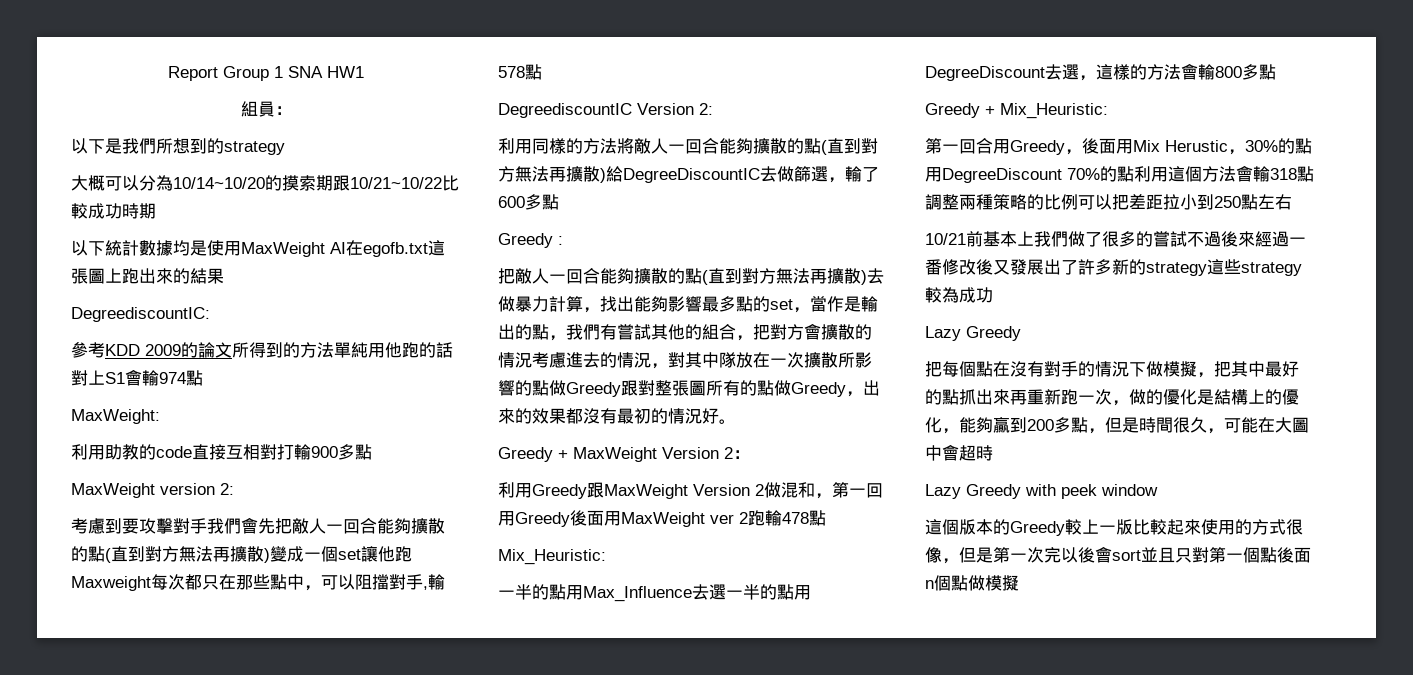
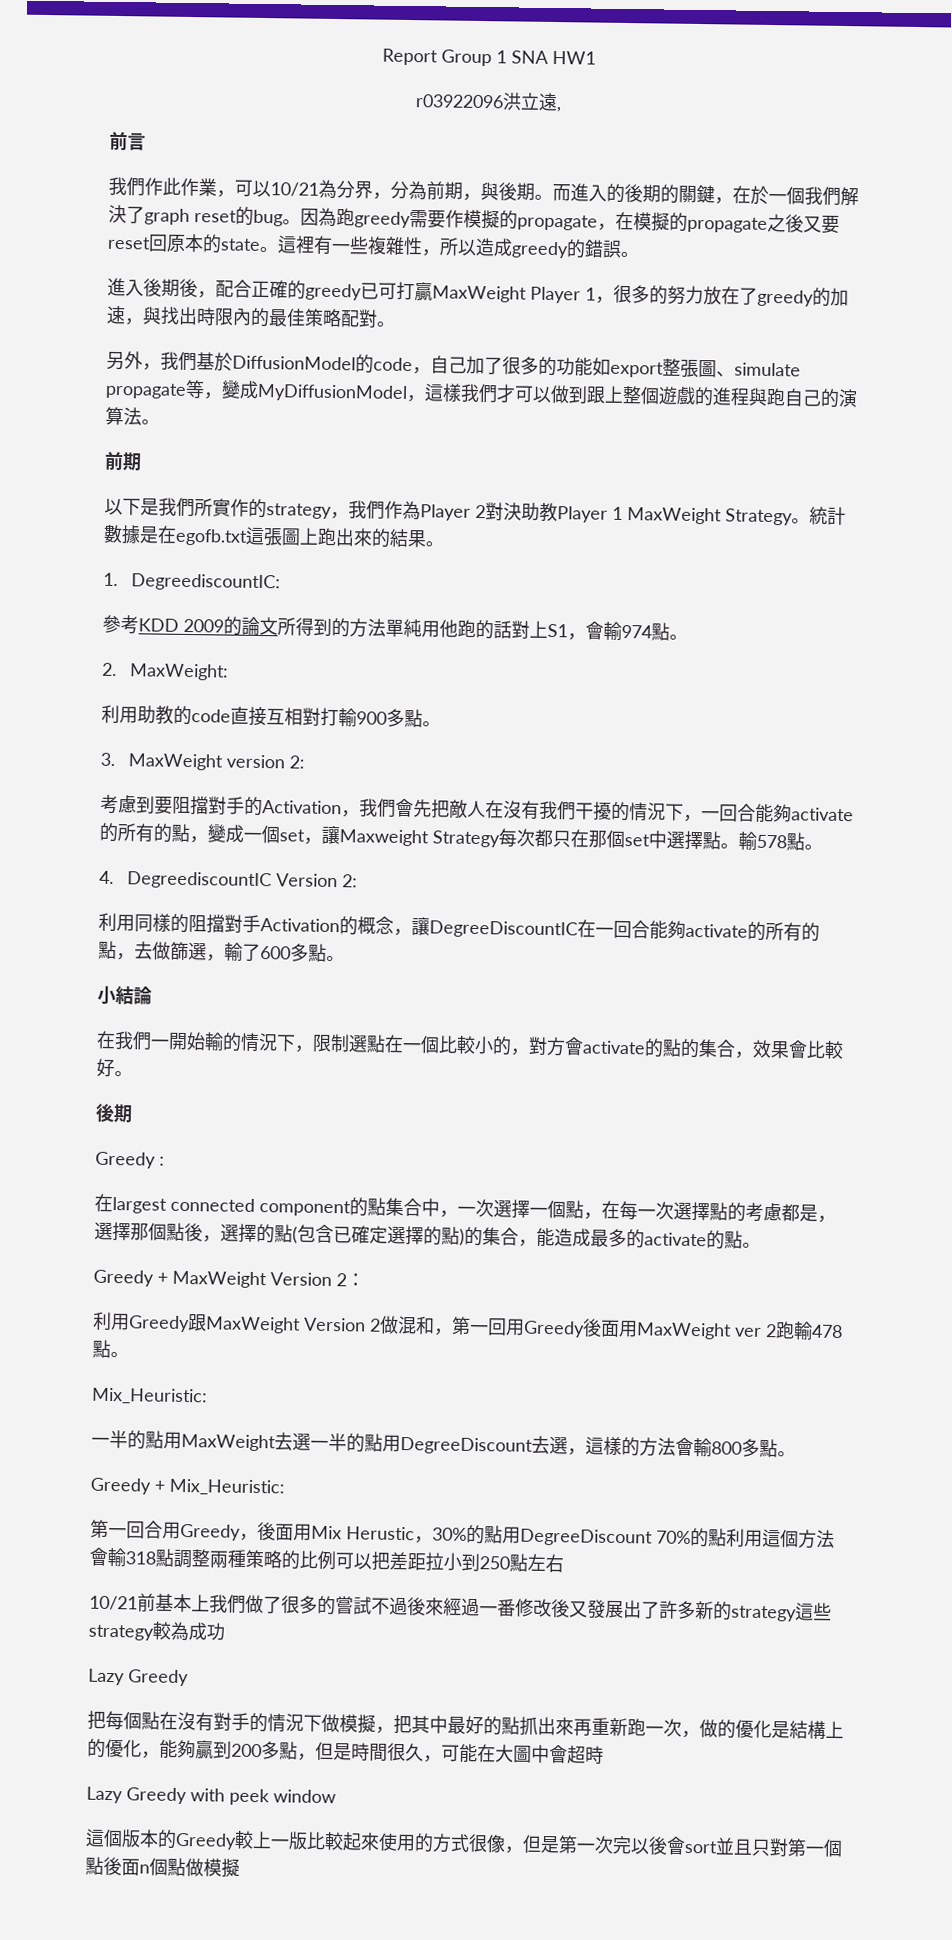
- 組員：
+ r03922096洪立遠,
+ 前言
+ 我們作此作業，可以10/21為分界，分為前期，與後期。而進入的後期的關鍵，在於一個我們解決了graph reset的bug。因為跑greedy需要作模擬的propagate，在模擬的propagate之後又要reset回原本的state。這裡有一些複雜性，所以造成greedy的錯誤。
+ 進入後期後，配合正確的greedy已可打贏MaxWeight Player 1，很多的努力放在了greedy的加速，與找出時限內的最佳策略配對。
+ 另外，我們基於DiffusionModel的code，自己加了很多的功能如export整張圖、simulate propagate等，變成MyDiffusionModel，這樣我們才可以做到跟上整個遊戲的進程與跑自己的演算法。
+ 前期
- 以下是我們所想到的strategy
- 大概可以分為10/14~10/20的摸索期跟10/21~10/22比較成功時期
- 以下統計數據均是使用MaxWeight AI在egofb.txt這張圖上跑出來的結果
- DegreediscountIC:
+ 以下是我們所實作的strategy，我們作為Player 2對決助教Player 1 MaxWeight Strategy。統計數據是在egofb.txt這張圖上跑出來的結果。
+ 1. DegreediscountIC:
- 參考KDD 2009的論文所得到的方法單純用他跑的話對上S1會輸974點
- MaxWeight:
+ 參考KDD 2009的論文所得到的方法單純用他跑的話對上S1，會輸974點。
+ 2. MaxWeight:
- 利用助教的code直接互相對打輸900多點
- MaxWeight version 2:
+ 利用助教的code直接互相對打輸900多點。
+ 3. MaxWeight version 2:
- 考慮到要攻擊對手我們會先把敵人一回合能夠擴散的點(直到對方無法再擴散)變成一個set讓他跑Maxweight每次都只在那些點中，可以阻擋對手,輸578點
- DegreediscountIC Version 2:
+ 考慮到要阻擋對手的Activation，我們會先把敵人在沒有我們干擾的情況下，一回合能夠activate的所有的點，變成一個set，讓Maxweight Strategy每次都只在那個set中選擇點。輸578點。
+ 4. DegreediscountIC Version 2:
- 利用同樣的方法將敵人一回合能夠擴散的點(直到對方無法再擴散)給DegreeDiscountIC去做篩選，輸了600多點
+ 利用同樣的阻擋對手Activation的概念，讓DegreeDiscountIC在一回合能夠activate的所有的點，去做篩選，輸了600多點。
+ 小結論
+ 在我們一開始輸的情況下，限制選點在一個比較小的，對方會activate的點的集合，效果會比較好。
+ 後期
  Greedy :
- 把敵人一回合能夠擴散的點(直到對方無法再擴散)去做暴力計算，找出能夠影響最多點的set，當作是輸出的點，我們有嘗試其他的組合，把對方會擴散的情況考慮進去的情況，對其中隊放在一次擴散所影響的點做Greedy跟對整張圖所有的點做Greedy，出來的效果都沒有最初的情況好。
+ 在largest connected component的點集合中，一次選擇一個點，在每一次選擇點的考慮都是，選擇那個點後，選擇的點(包含已確定選擇的點)的集合，能造成最多的activate的點。
- 利用Greedy跟MaxWeight Version 2做混和，第一回用Greedy後面用MaxWeight ver 2跑輸478點
+ 利用Greedy跟MaxWeight Version 2做混和，第一回用Greedy後面用MaxWeight ver 2跑輸478點。
- 一半的點用Max_Influence去選一半的點用DegreeDiscount去選，這樣的方法會輸800多點
+ 一半的點用MaxWeight去選一半的點用DegreeDiscount去選，這樣的方法會輸800多點。

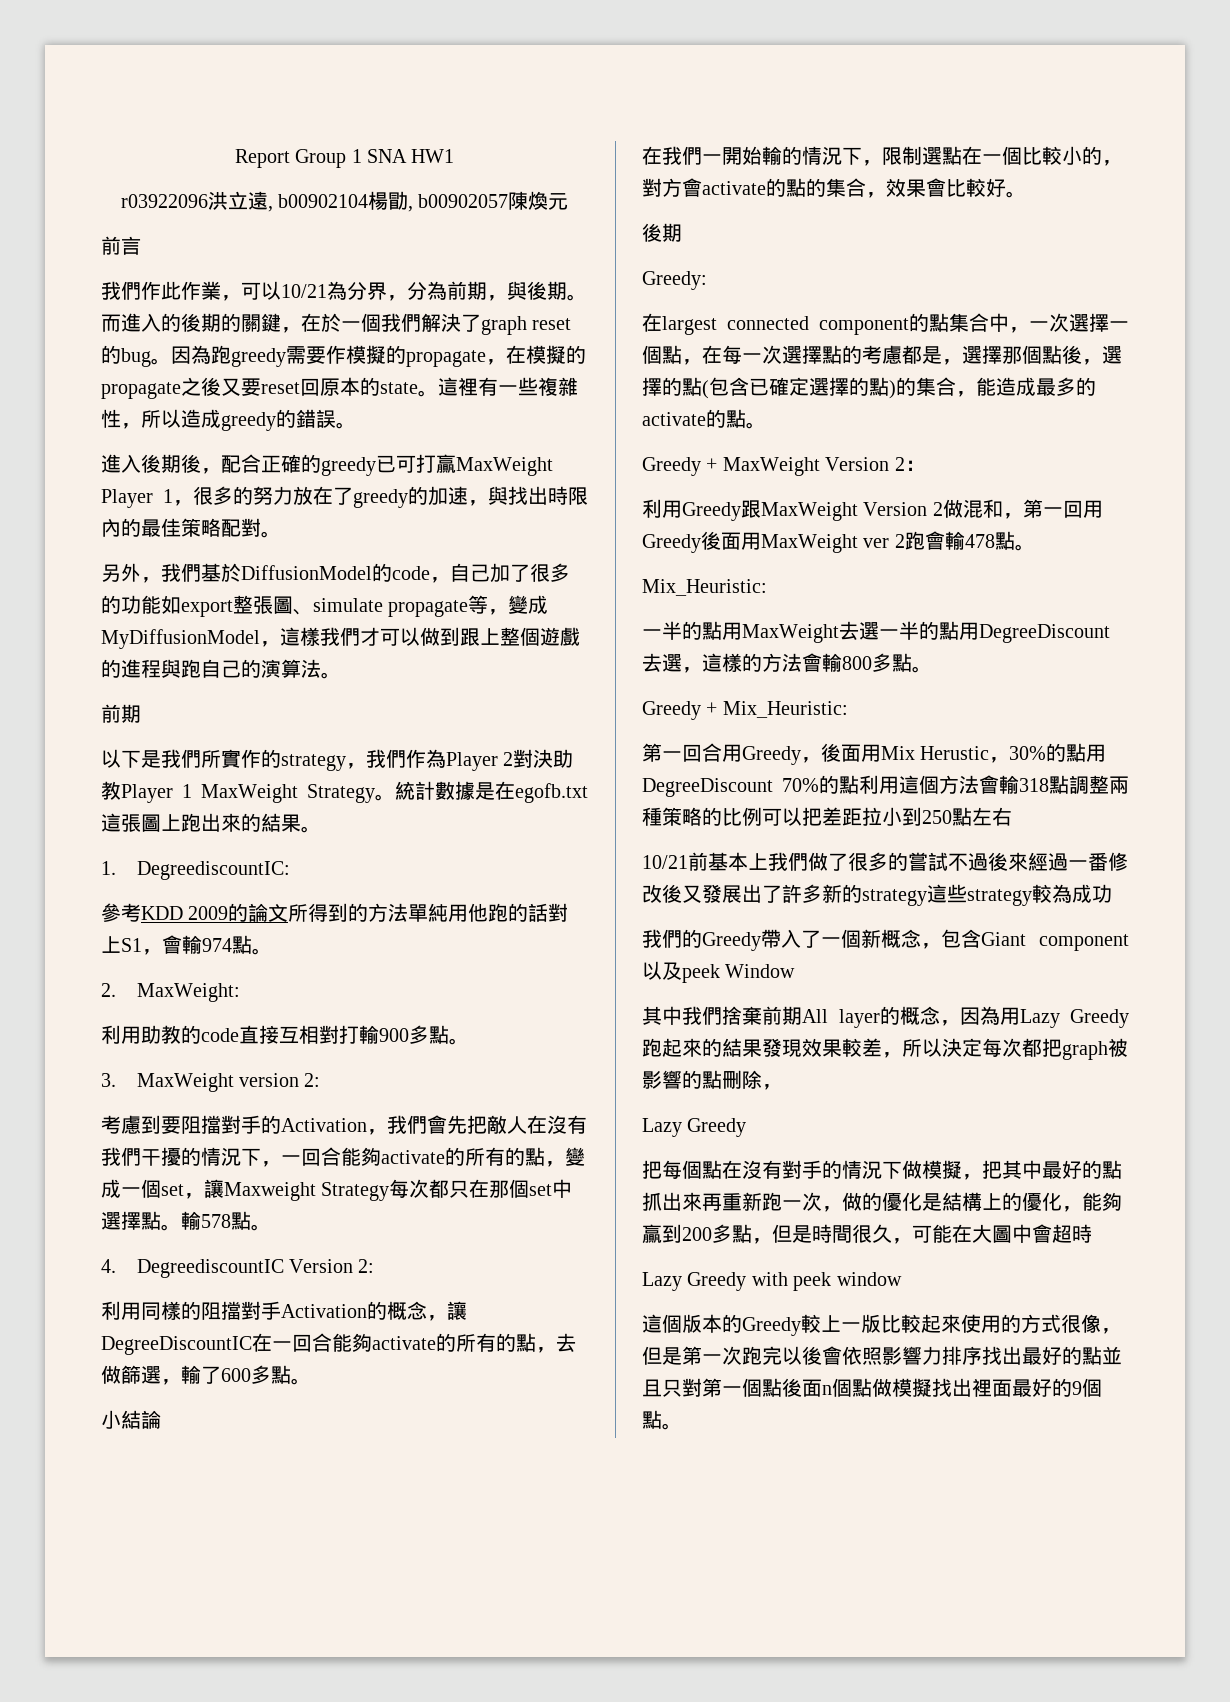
- r03922096洪立遠,
+ r03922096洪立遠, b00902104楊勖, b00902057陳煥元
- Greedy :
+ Greedy:
- 利用Greedy跟MaxWeight Version 2做混和，第一回用Greedy後面用MaxWeight ver 2跑輸478點。
+ 利用Greedy跟MaxWeight Version 2做混和，第一回用Greedy後面用MaxWeight ver 2跑會輸478點。
+ 我們的Greedy帶入了一個新概念，包含Giant component以及peek Window
+ 其中我們捨棄前期All layer的概念，因為用Lazy Greedy跑起來的結果發現效果較差，所以決定每次都把graph被影響的點刪除，
- 這個版本的Greedy較上一版比較起來使用的方式很像，但是第一次完以後會sort並且只對第一個點後面n個點做模擬
+ 這個版本的Greedy較上一版比較起來使用的方式很像，但是第一次跑完以後會依照影響力排序找出最好的點並且只對第一個點後面n個點做模擬找出裡面最好的9個點。

